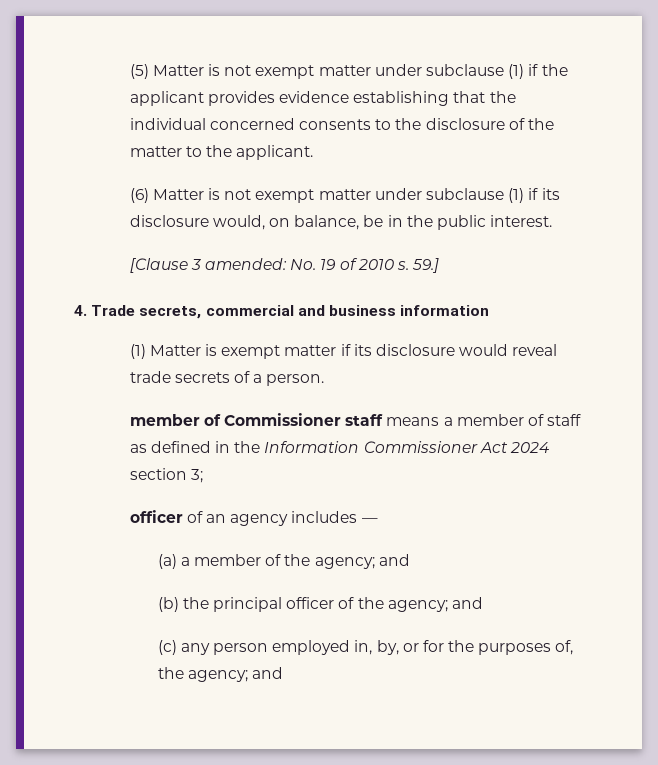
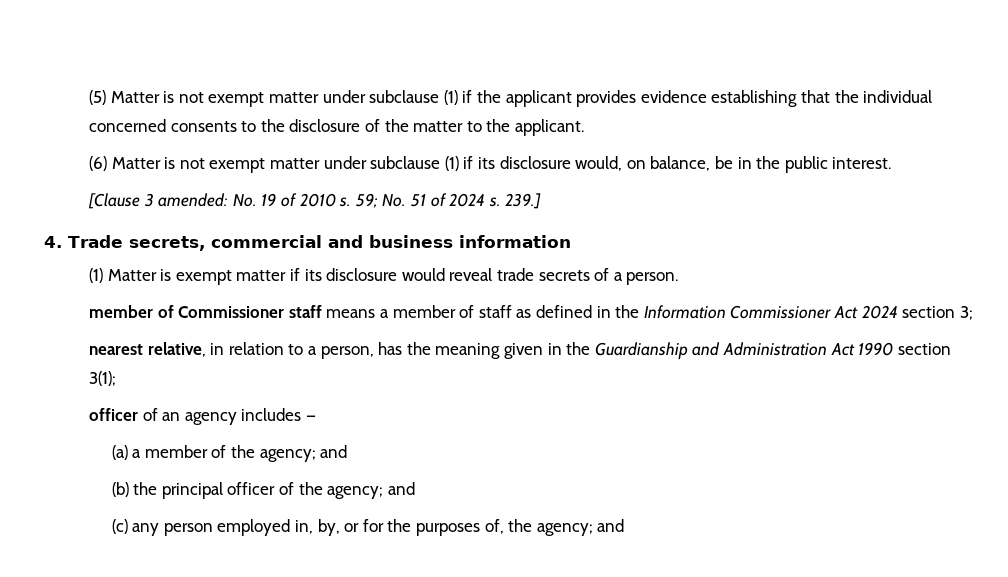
- 59.]
+ 59; No. 51 of 2024 s. 239.]
+ nearest relative, in relation to a person, has the meaning given in the Guardianship and Administration Act 1990 section 3(1);

